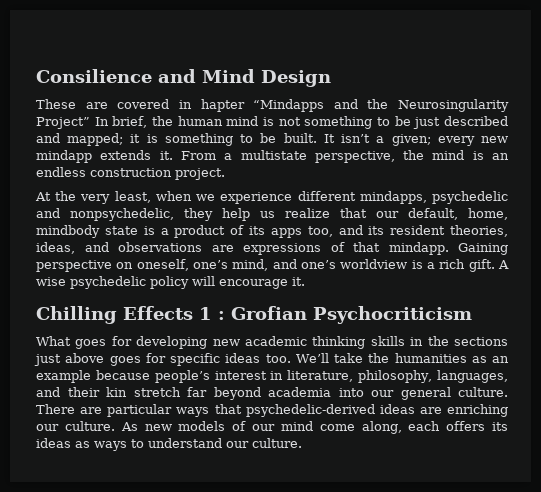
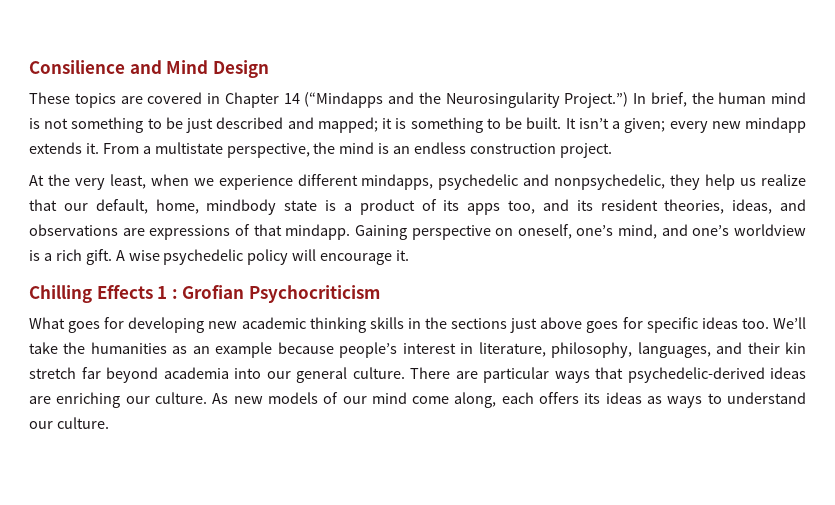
- These are covered in hapter “Mindapps and the Neurosingularity Project” In brief, the human mind is not something to be just described and mapped; it is something to be built.
+ These topics are covered in Chapter 14 (“Mindapps and the Neurosingularity Project.”) In brief, the human mind is not something to be just described and mapped; it is something to be built.

